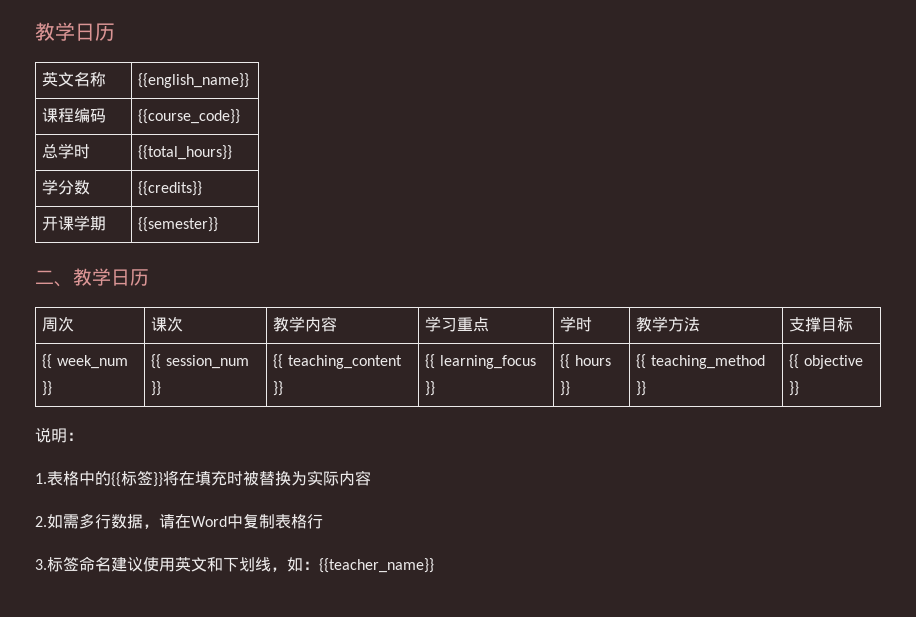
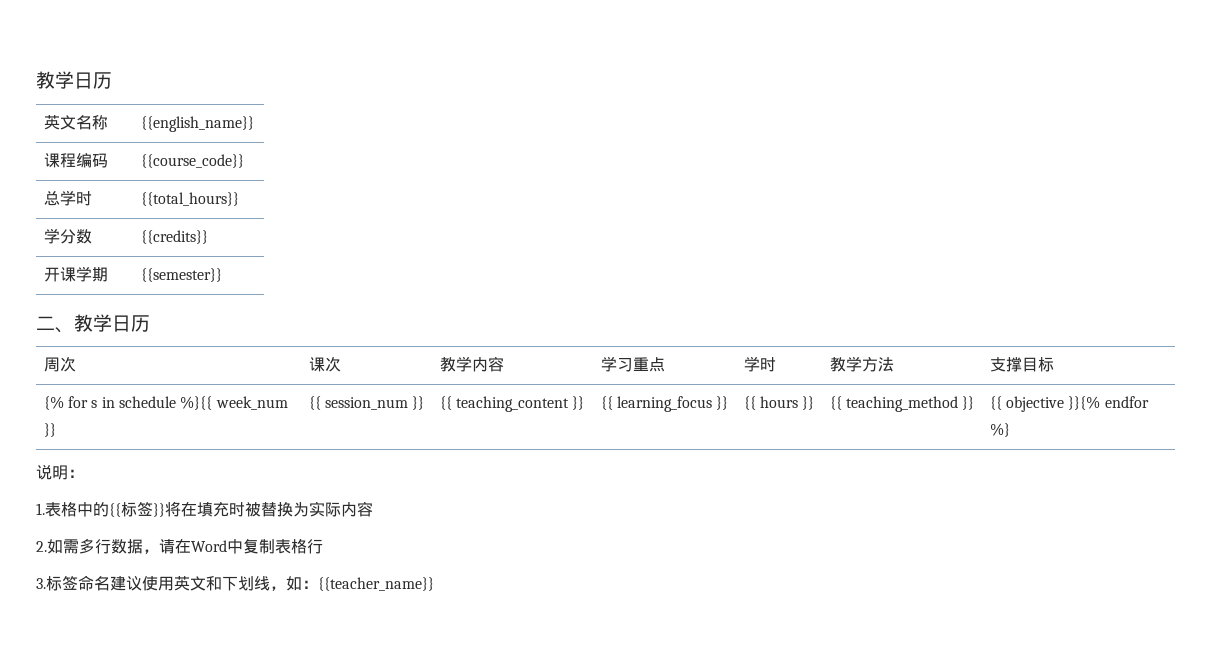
- {{ week_num }} | {{ session_num }} | {{ teaching_content }} | {{ learning_focus }} | {{ hours }} | {{ teaching_method }} | {{ objective }}
+ {% for s in schedule %}{{ week_num }} | {{ session_num }} | {{ teaching_content }} | {{ learning_focus }} | {{ hours }} | {{ teaching_method }} | {{ objective }}{% endfor %}

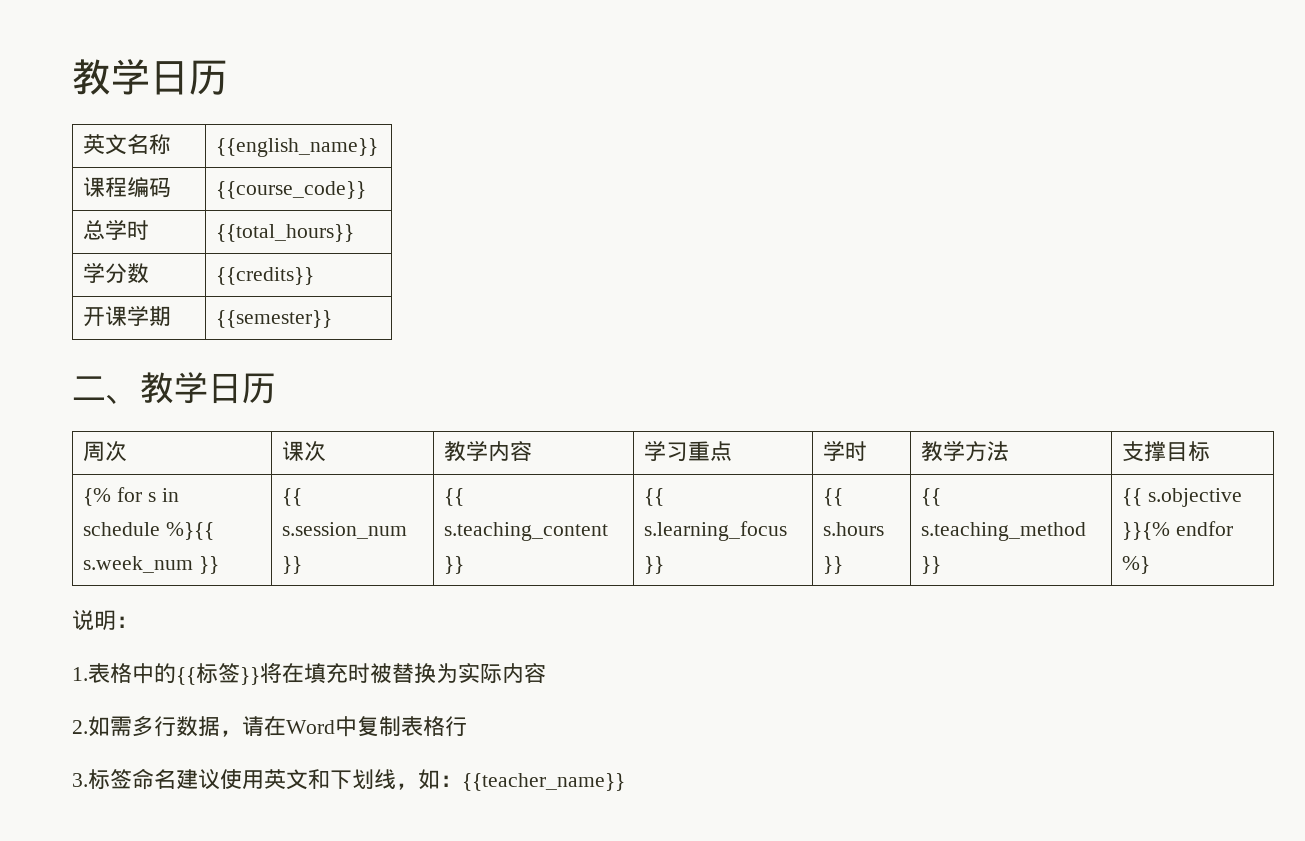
- {% for s in schedule %}{{ week_num }} | {{ session_num }} | {{ teaching_content }} | {{ learning_focus }} | {{ hours }} | {{ teaching_method }} | {{ objective }}{% endfor %}
+ {% for s in schedule %}{{ s.week_num }} | {{ s.session_num }} | {{ s.teaching_content }} | {{ s.learning_focus }} | {{ s.hours }} | {{ s.teaching_method }} | {{ s.objective }}{% endfor %}

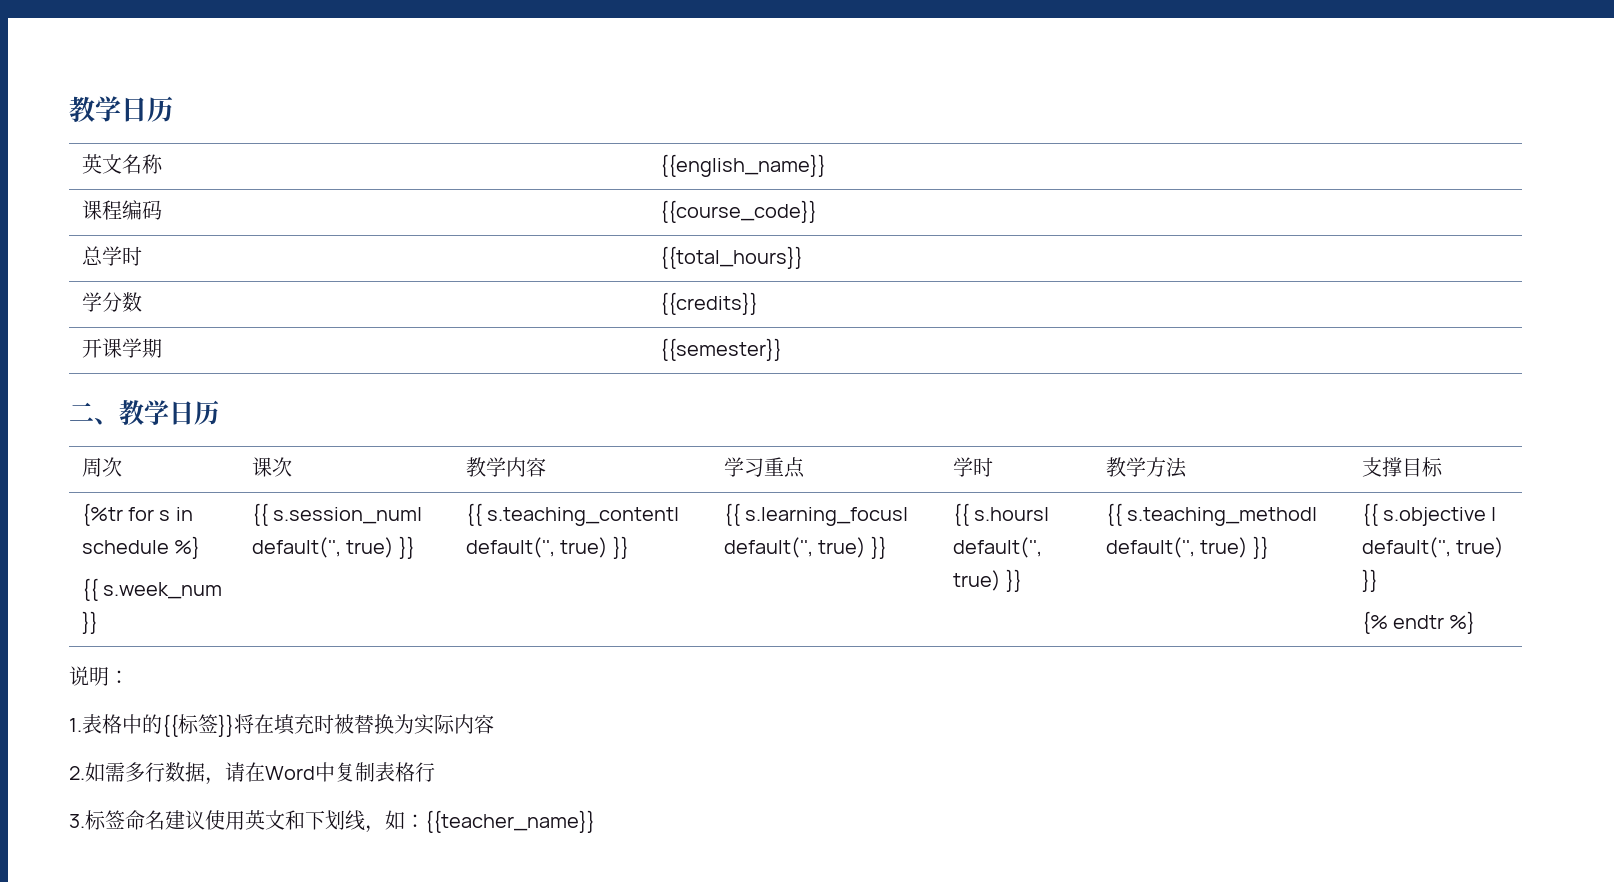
- {% for s in schedule %}{{ s.week_num }}
+ {%tr for s in schedule %}
+ {{ s.week_num }}
- {{ s.session_num }} | {{ s.teaching_content }} | {{ s.learning_focus }} | {{ s.hours }} | {{ s.teaching_method }}
+ {{ s.session_num| default('', true) }} | {{ s.teaching_content| default('', true) }} | {{ s.learning_focus| default('', true) }} | {{ s.hours| default('', true) }} | {{ s.teaching_method| default('', true) }}
- {{ s.objective }}{% endfor %}
+ {{ s.objective | default('', true) }}
+ {% endtr %}

